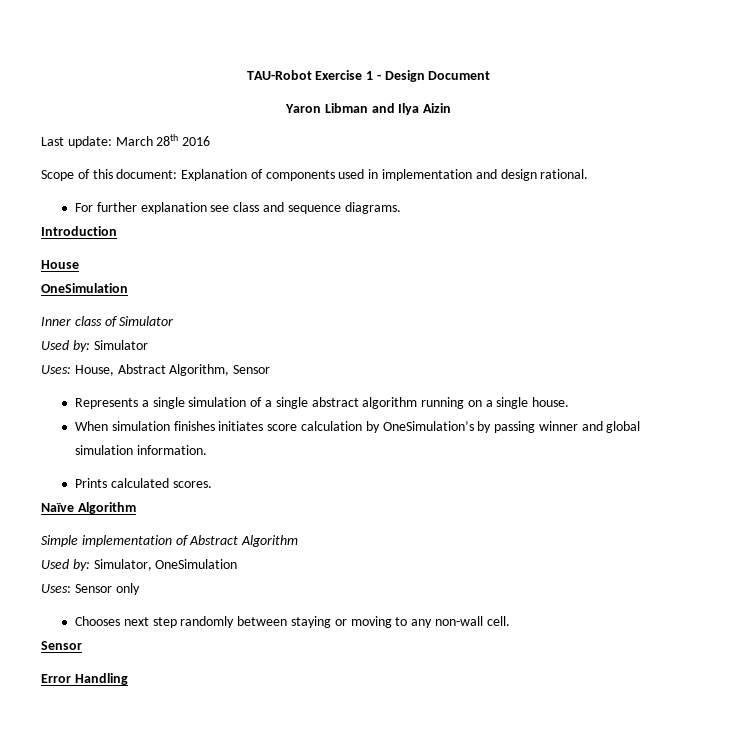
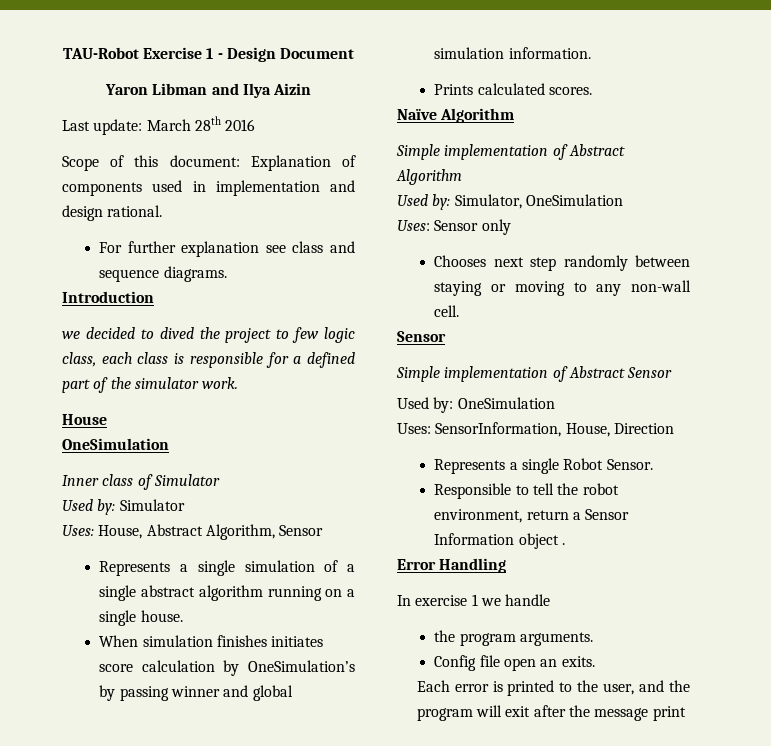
+ we decided to dived the project to few logic class, each class is responsible for a defined part of the simulator work.
+ Simple implementation of Abstract Sensor
+ Used by: OneSimulation
+ Uses: SensorInformation, House, Direction
+ Represents a single Robot Sensor.
+ Responsible to tell the robot environment, return a Sensor Information object .
  Error Handling
+ In exercise 1 we handle
+ the program arguments.
+ Config file open an exits.
+ Each error is printed to the user, and the program will exit after the message print

